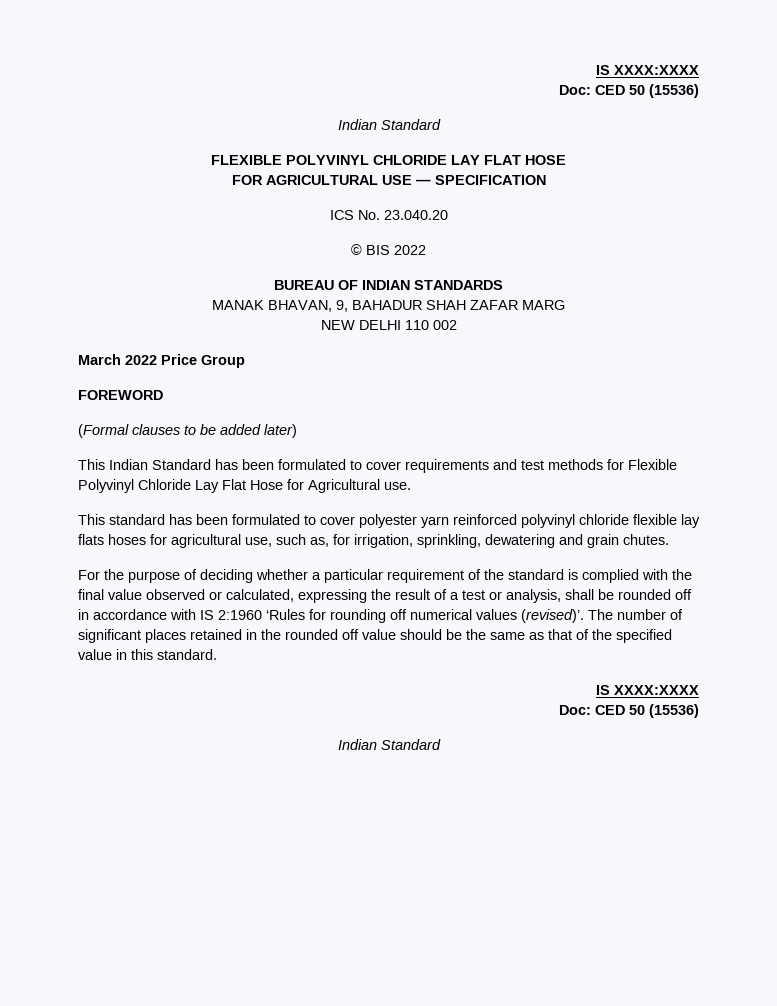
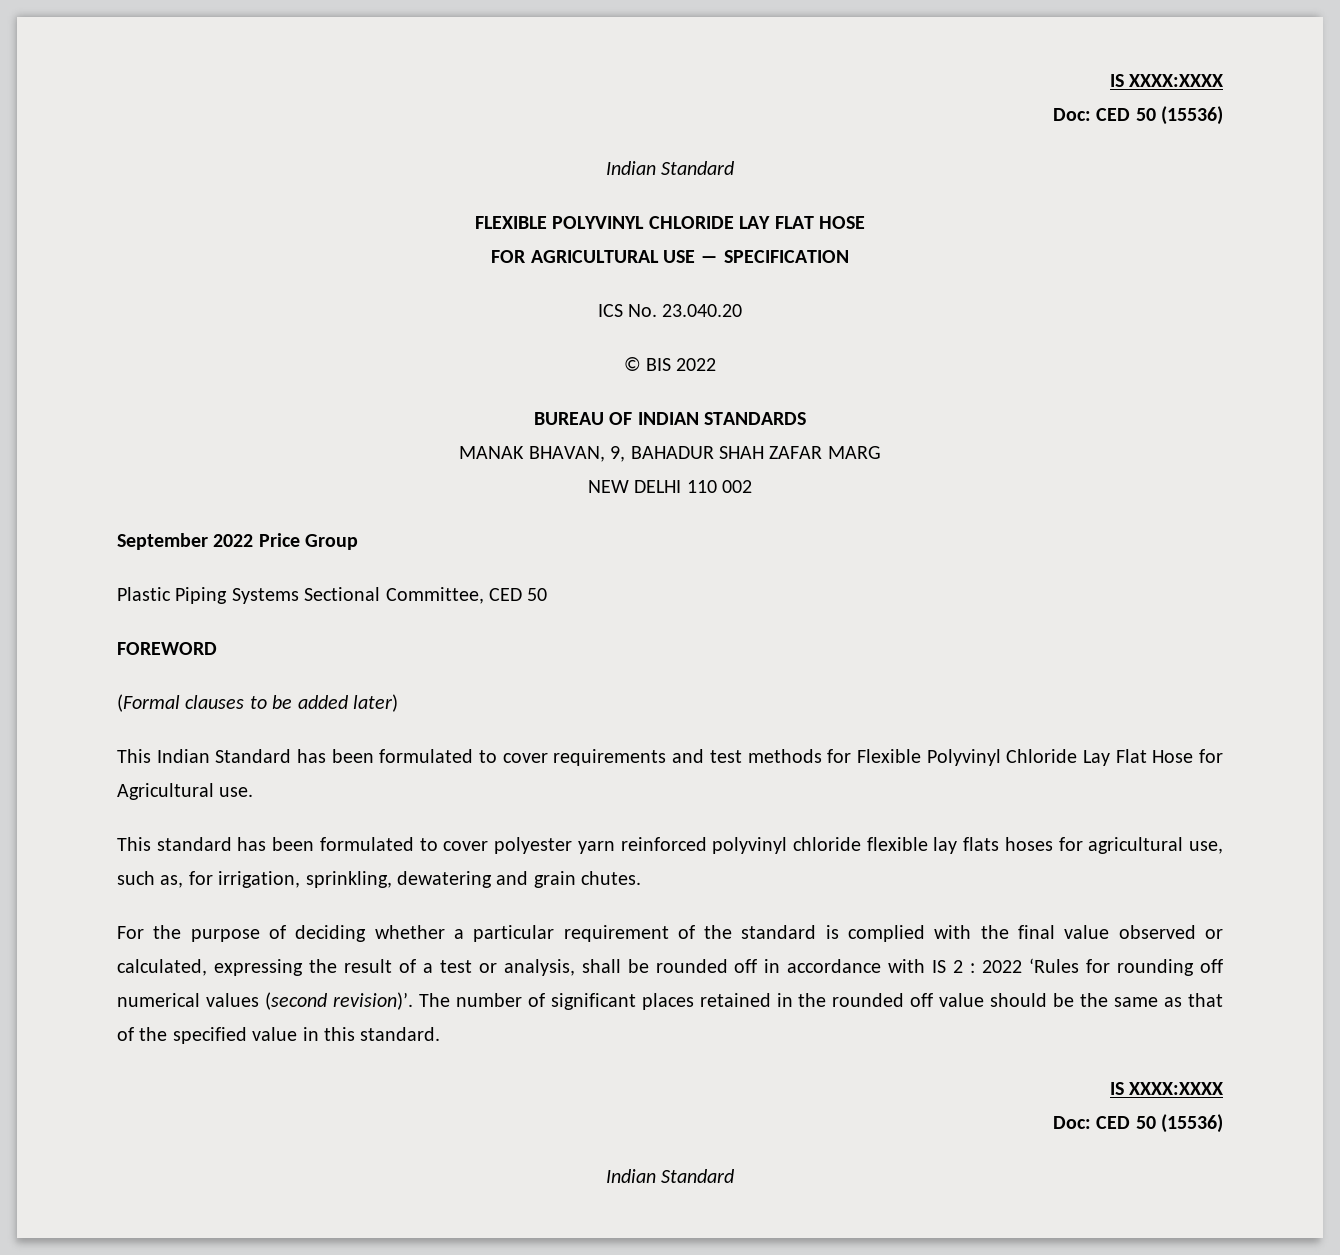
- March 2022 Price Group
+ September 2022 Price Group
+ Plastic Piping Systems Sectional Committee, CED 50
- For the purpose of deciding whether a particular requirement of the standard is complied with the final value observed or calculated, expressing the result of a test or analysis, shall be rounded off in accordance with IS 2:1960 ‘Rules for rounding off numerical values (revised)’.
+ For the purpose of deciding whether a particular requirement of the standard is complied with the final value observed or calculated, expressing the result of a test or analysis, shall be rounded off in accordance with IS 2 : 2022 ‘Rules for rounding off numerical values (second revision)’.

